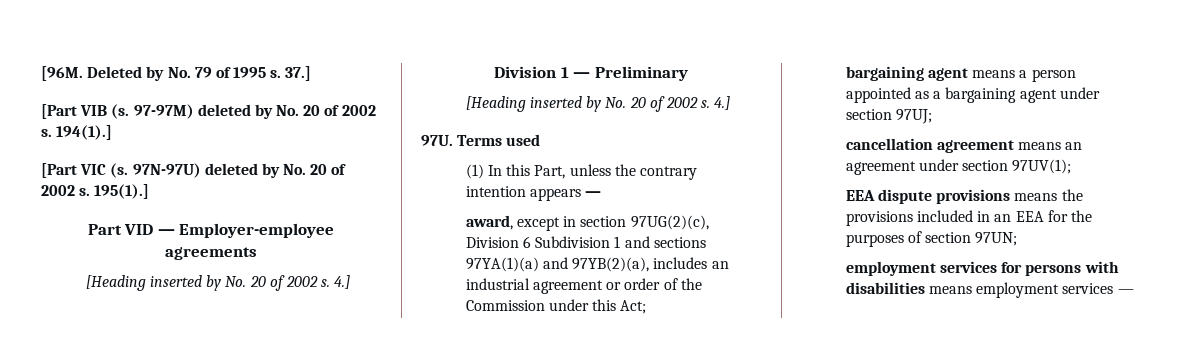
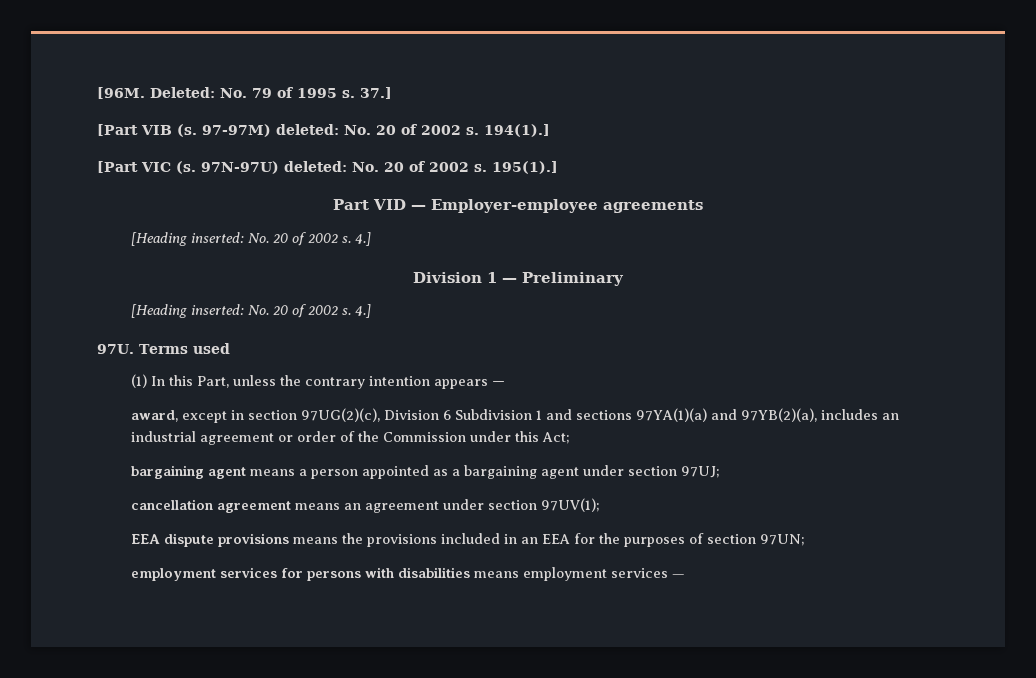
- Deleted by No. 79 of 1995 s.
+ Deleted: No. 79 of 1995 s.
- 97-97M) deleted by No. 20 of 2002 s.
+ 97-97M) deleted: No. 20 of 2002 s.
- 97N-97U) deleted by No. 20 of 2002 s.
+ 97N-97U) deleted: No. 20 of 2002 s.
  Part VID — Employer-employee agreements
- [Heading inserted by No. 20 of 2002 s.
+ [Heading inserted: No. 20 of 2002 s.
  Division 1 — Preliminary
- [Heading inserted by No. 20 of 2002 s.
+ [Heading inserted: No. 20 of 2002 s.

